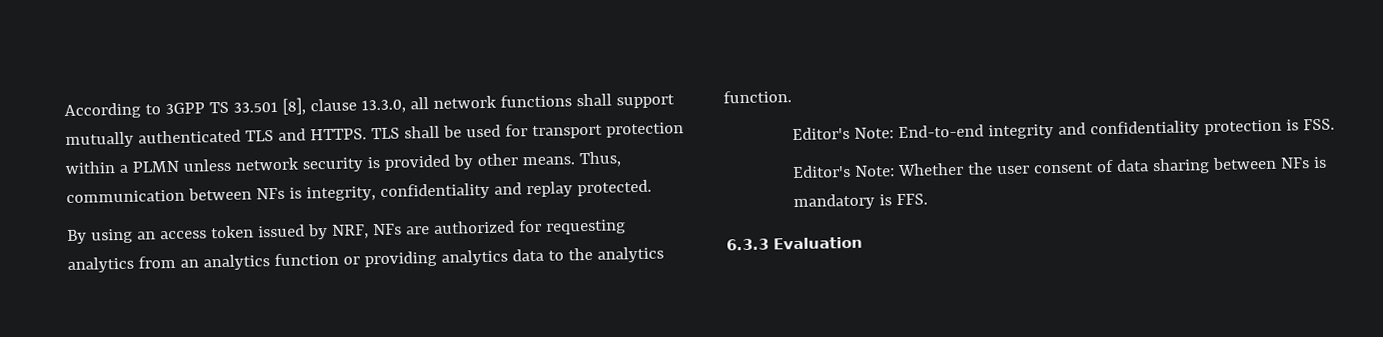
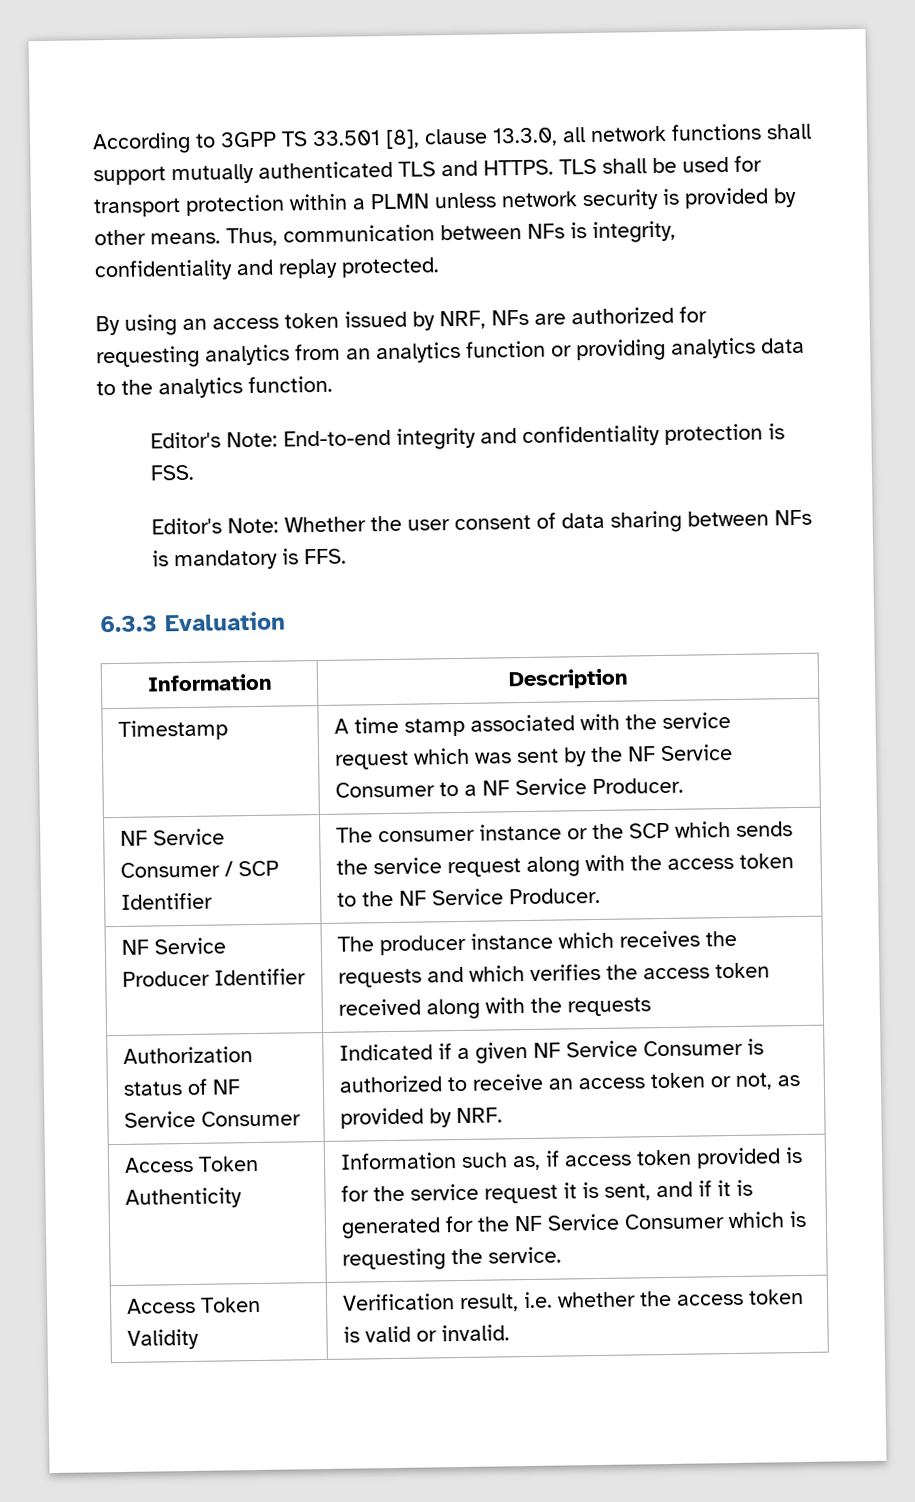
+ Information | Description
+ Timestamp | A time stamp associated with the service request which was sent by the NF Service Consumer to a NF Service Producer.
+ NF Service Consumer / SCP Identifier | The consumer instance or the SCP which sends the service request along with the access token to the NF Service Producer.
+ NF Service Producer Identifier | The producer instance which receives the requests and which verifies the access token received along with the requests
+ Authorization status of NF Service Consumer | Indicated if a given NF Service Consumer is authorized to receive an access token or not, as provided by NRF.
+ Access Token Authenticity | Information such as, if access token provided is for the service request it is sent, and if it is generated for the NF Service Consumer which is requesting the service.
+ Access Token Validity | Verification result, i.e. whether the access token is valid or invalid.

